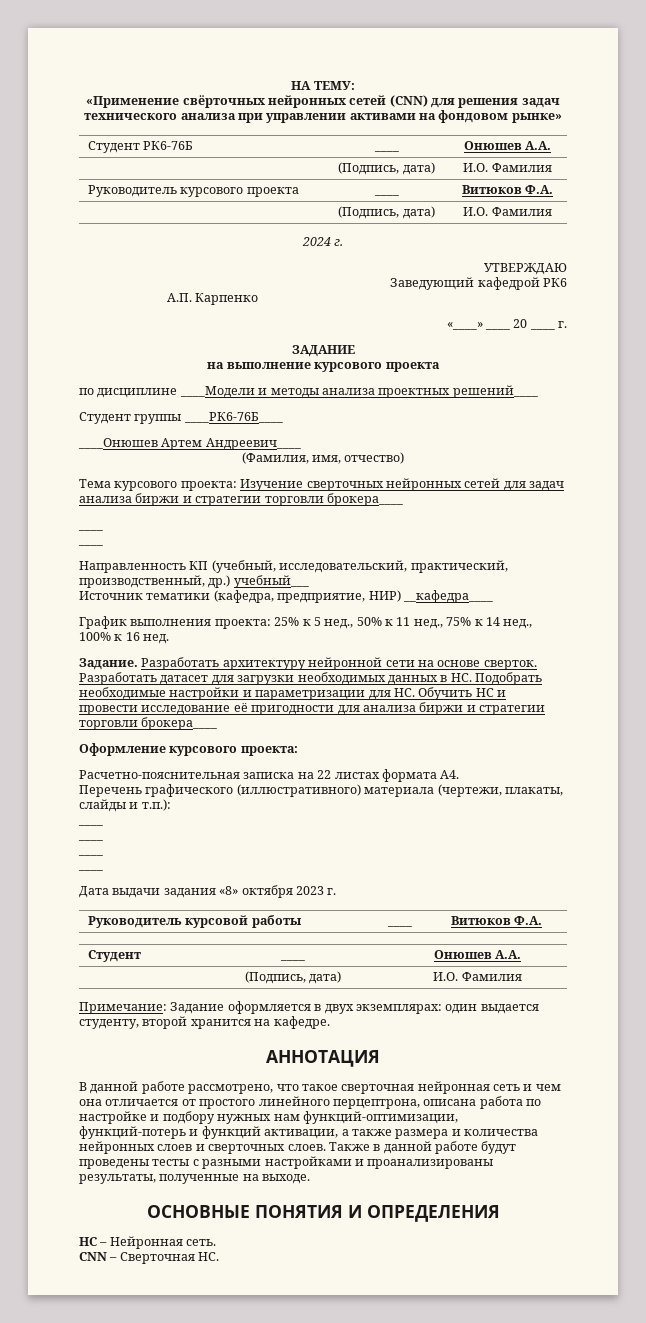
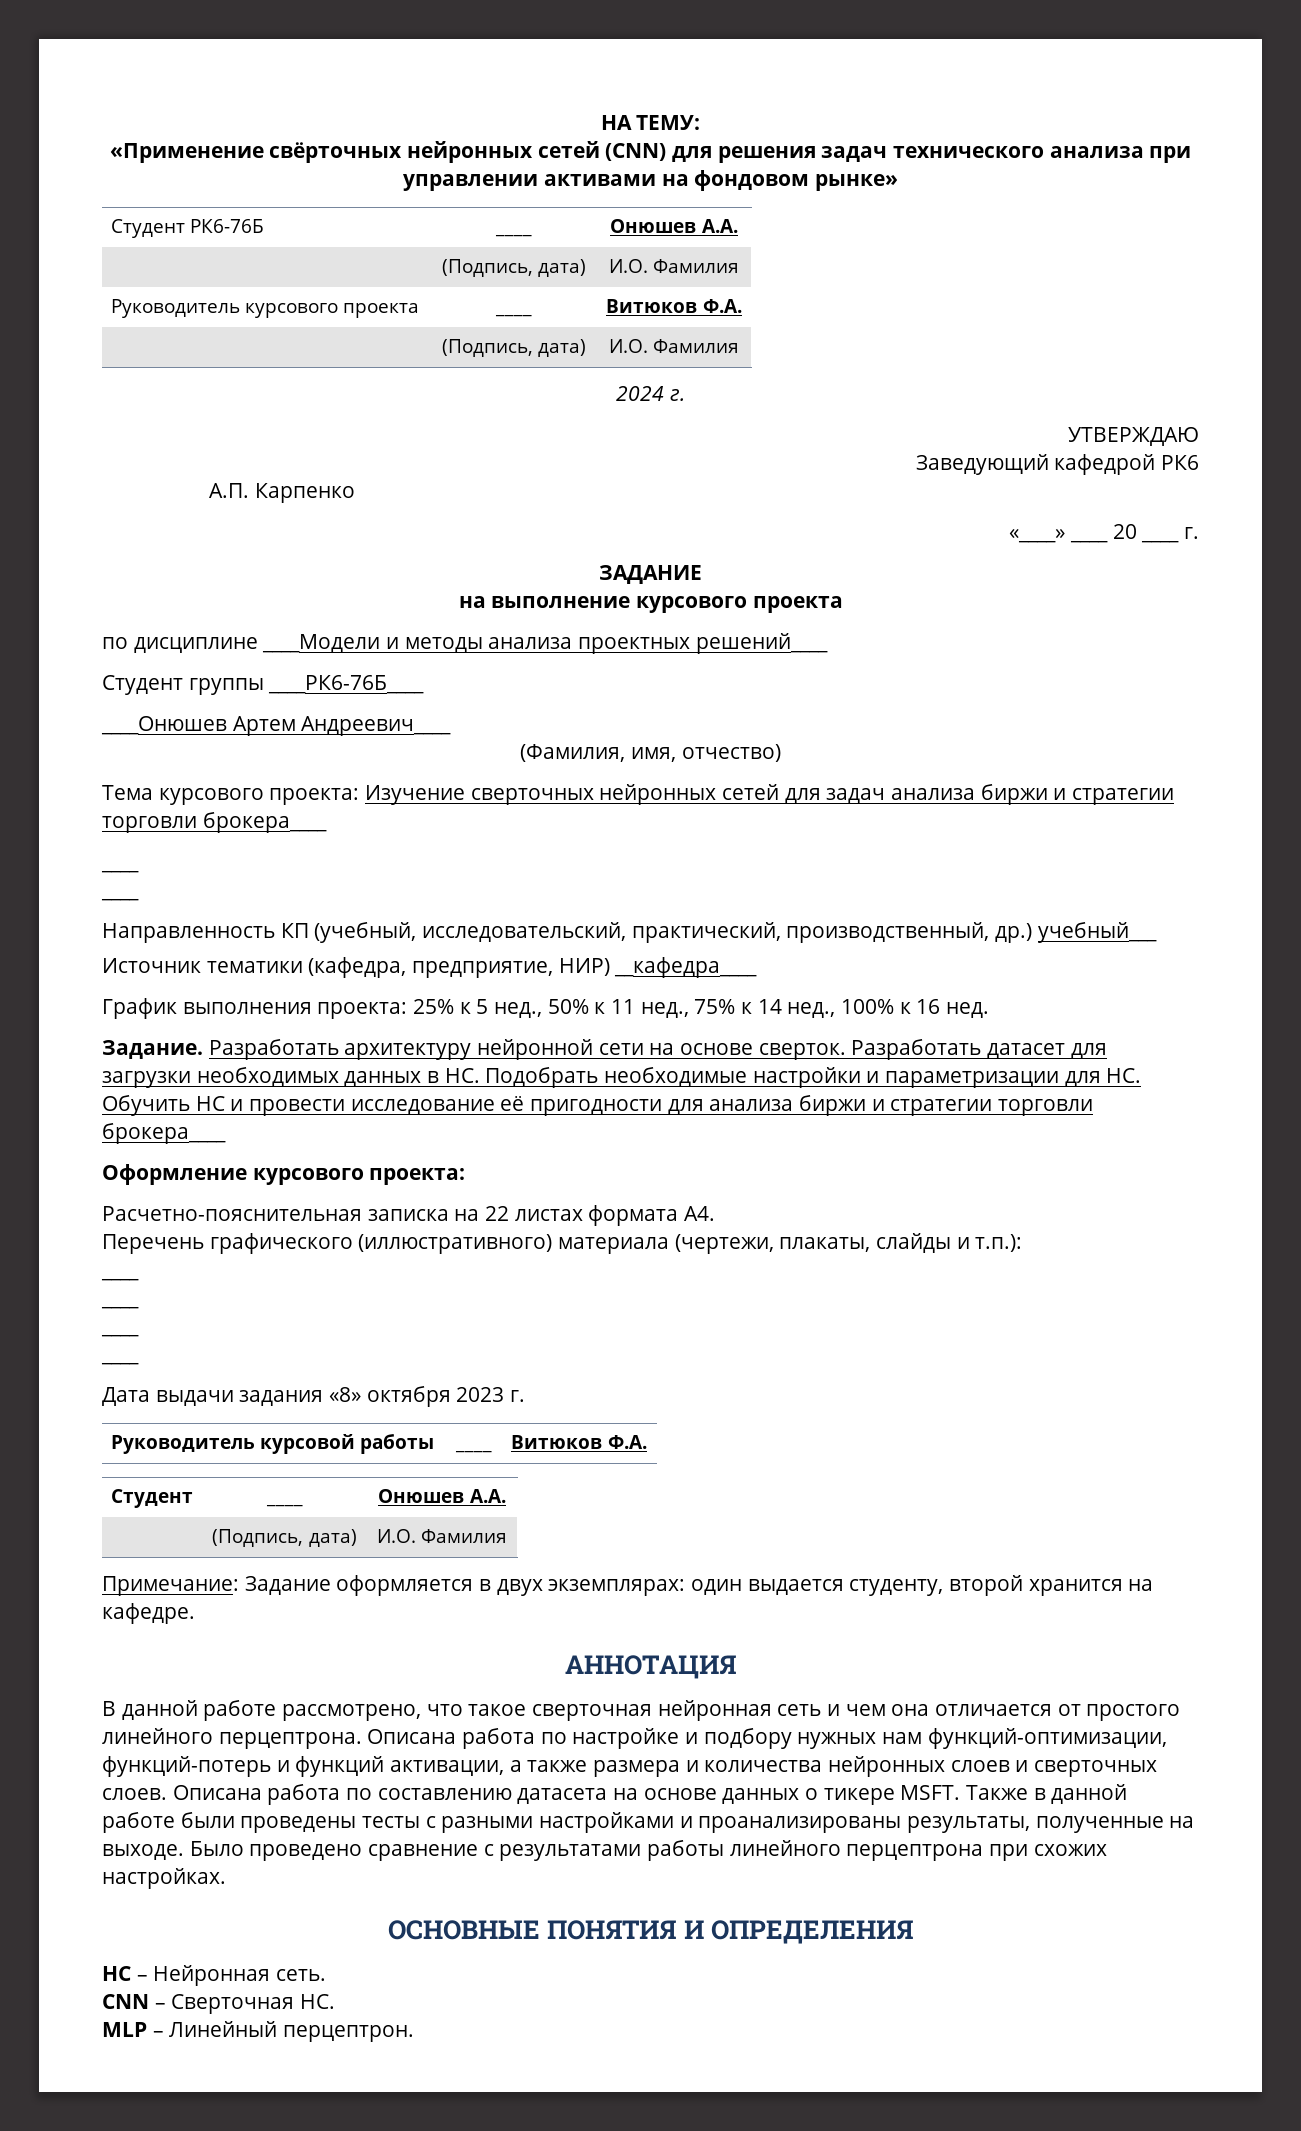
- В данной работе рассмотрено, что такое сверточная нейронная сеть и чем она отличается от простого линейного перцептрона, описана работа по настройке и подбору нужных нам функций-оптимизации, функций-потерь и функций активации, а также размера и количества нейронных слоев и сверточных слоев.
+ В данной работе рассмотрено, что такое сверточная нейронная сеть и чем она отличается от простого линейного перцептрона. Описана работа по настройке и подбору нужных нам функций-оптимизации, функций-потерь и функций активации, а также размера и количества нейронных слоев и сверточных слоев.
+ Описана работа по составлению датасета на основе данных о тикере MSFT.
- Также в данной работе будут проведены тесты с разными настройками и проанализированы результаты, полученные на выходе.
+ Также в данной работе были проведены тесты с разными настройками и проанализированы результаты, полученные на выходе. Было проведено сравнение с результатами работы линейного перцептрона при схожих настройках.
+ MLP – Линейный перцептрон.

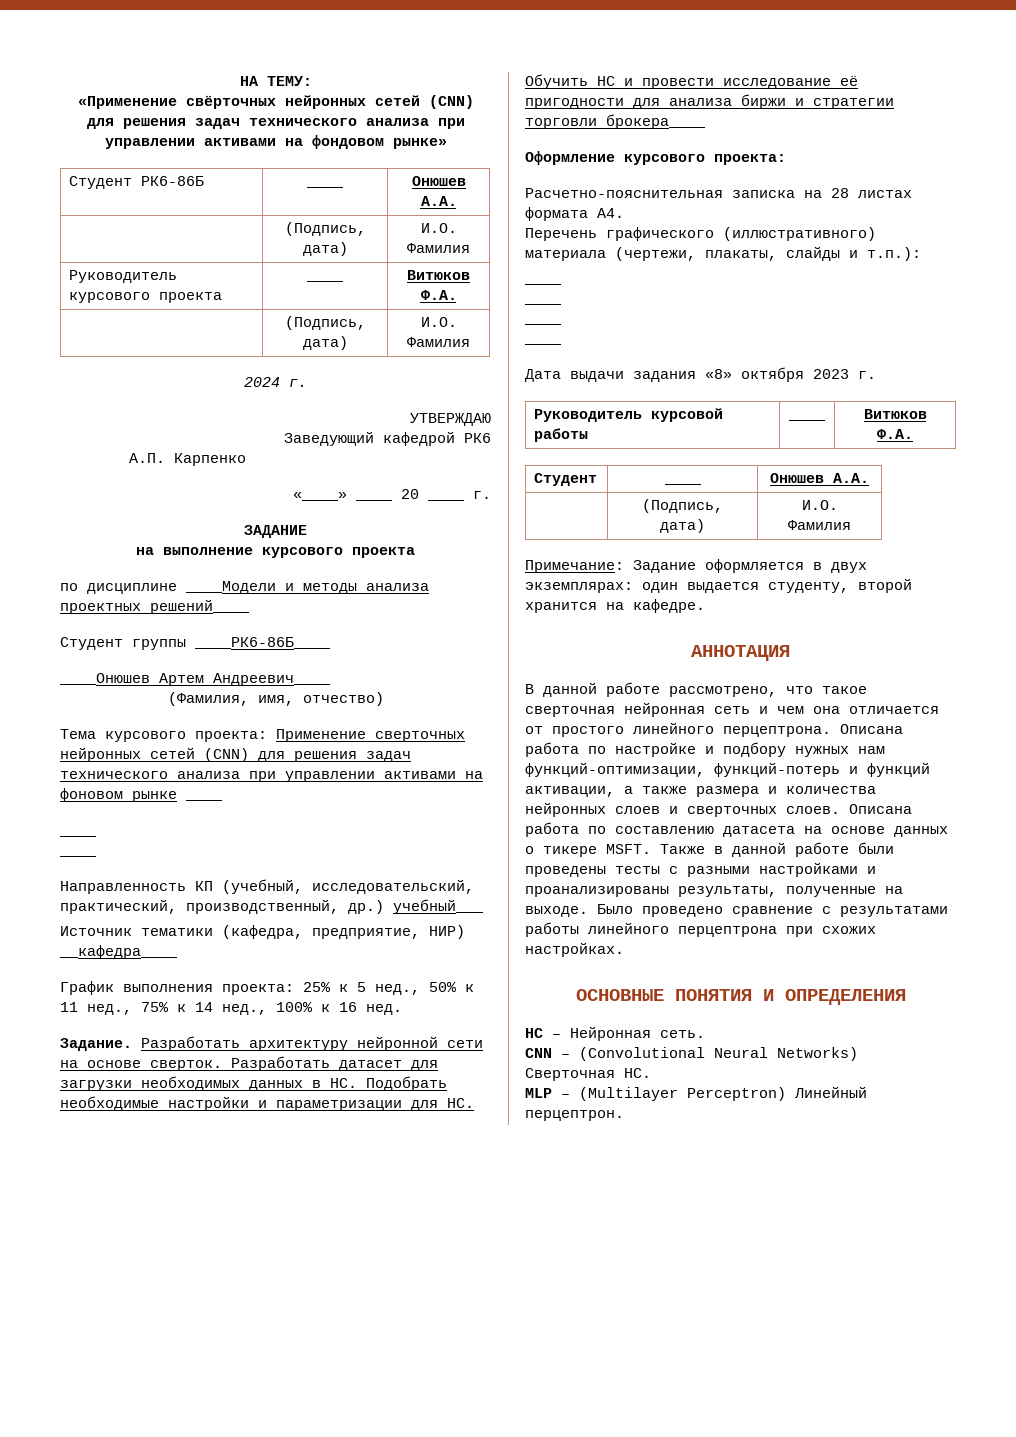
- Студент РК6-76Б | ____ | Онюшев А.А.
+ Студент РК6-86Б | ____ | Онюшев А.А.
- Студент группы ____РК6-76Б____
+ Студент группы ____РК6-86Б____
- Тема курсового проекта: Изучение сверточных нейронных сетей для задач анализа биржи и стратегии торговли брокера____
+ Тема курсового проекта: Применение сверточных нейронных сетей (CNN) для решения задач технического анализа при управлении активами на фоновом рынке ____
- Расчетно-пояснительная записка на 22 листах формата А4.
+ Расчетно-пояснительная записка на 28 листах формата А4.
- CNN – Сверточная НС.
+ CNN – (Convolutional Neural Networks) Сверточная НС.
- MLP – Линейный перцептрон.
+ MLP – (Multilayer Perceptron) Линейный перцептрон.

